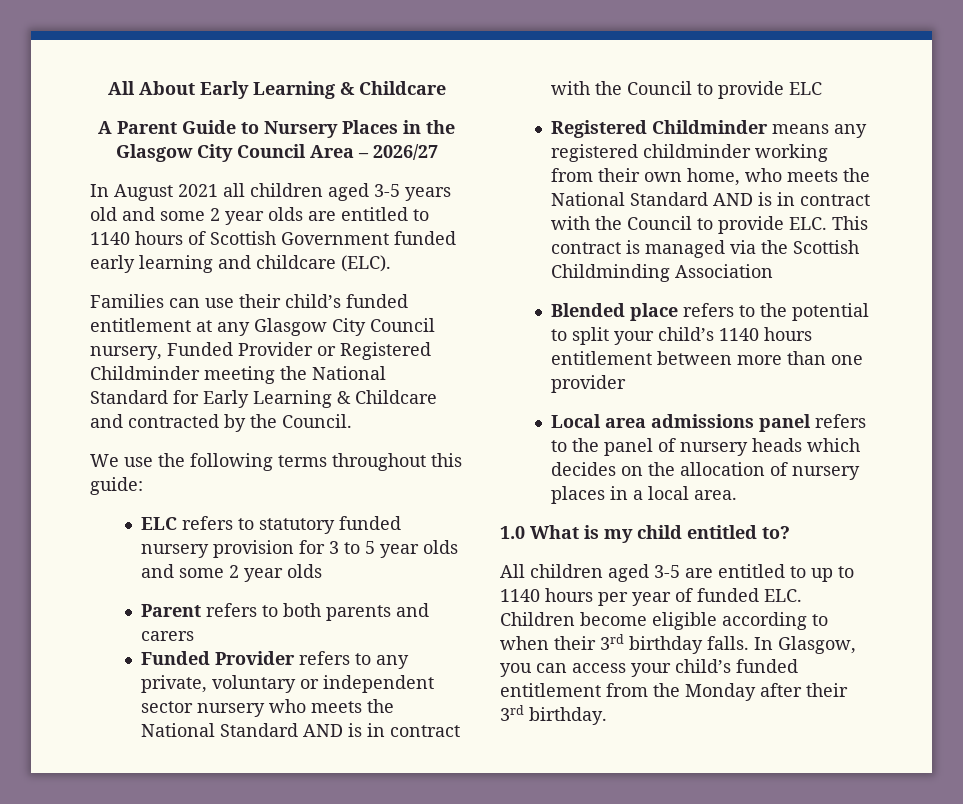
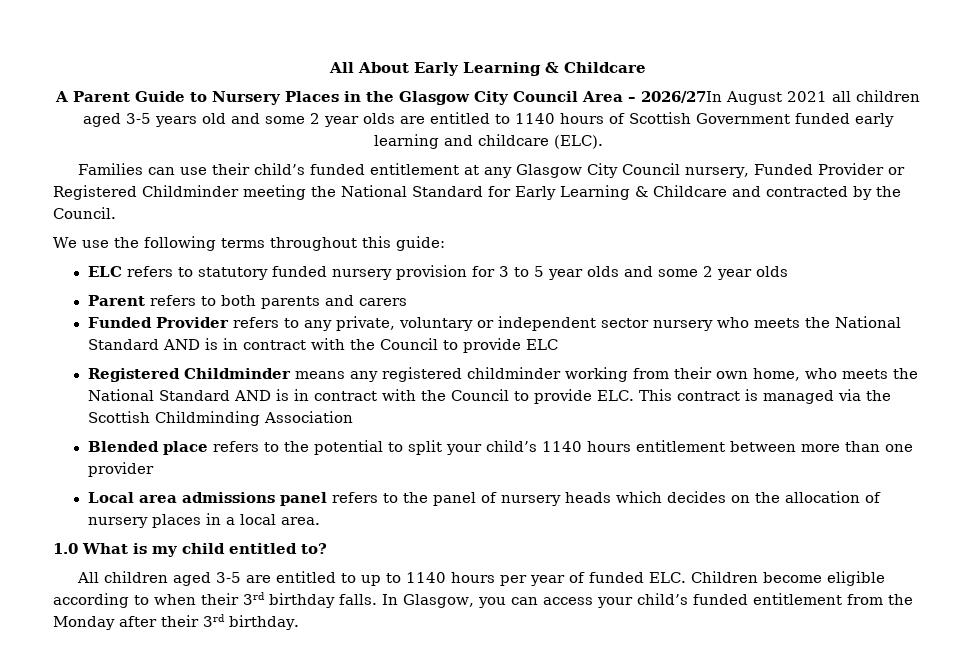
- A Parent Guide to Nursery Places in the Glasgow City Council Area – 2026/27
- In August 2021 all children aged 3-5 years old and some 2 year olds are entitled to 1140 hours of Scottish Government funded early learning and childcare (ELC).
+ A Parent Guide to Nursery Places in the Glasgow City Council Area – 2026/27In August 2021 all children aged 3-5 years old and some 2 year olds are entitled to 1140 hours of Scottish Government funded early learning and childcare (ELC).

